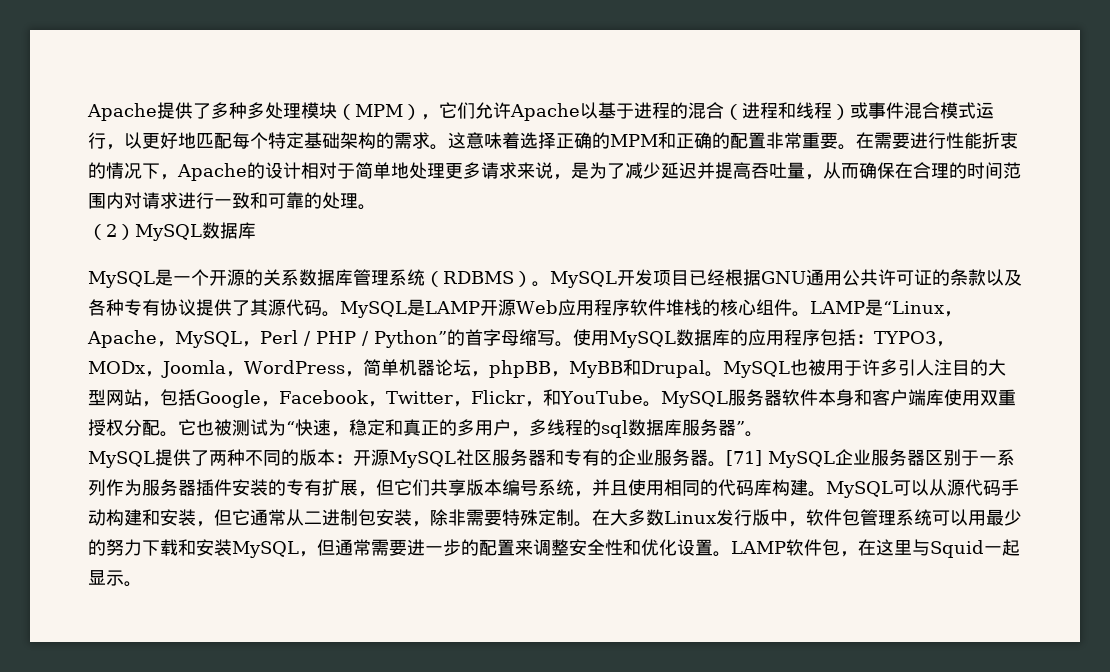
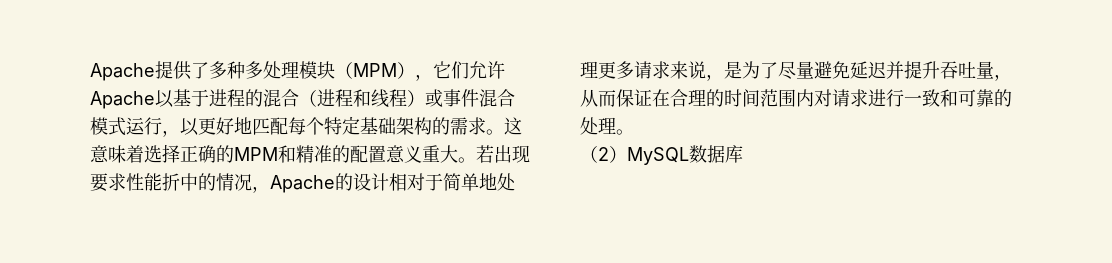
- 这意味着选择正确的MPM和正确的配置非常重要。在需要进行性能折衷的情况下，Apache的设计相对于简单地处理更多请求来说，是为了减少延迟并提高吞吐量，从而确保在合理的时间范围内对请求进行一致和可靠的处理。
+ 这意味着选择正确的MPM和精准的配置意义重大。若出现要求性能折中的情况，Apache的设计相对于简单地处理更多请求来说，是为了尽量避免延迟并提升吞吐量，从而保证在合理的时间范围内对请求进行一致和可靠的处理。
- MySQL是一个开源的关系数据库管理系统（RDBMS）。MySQL开发项目已经根据GNU通用公共许可证的条款以及各种专有协议提供了其源代码。MySQL是LAMP开源Web应用程序软件堆栈的核心组件。LAMP是“Linux，Apache，MySQL，Perl / PHP / Python”的首字母缩写。使用MySQL数据库的应用程序包括：TYPO3，MODx，Joomla，WordPress，简单机器论坛，phpBB，MyBB和Drupal。MySQL也被用于许多引人注目的大型网站，包括Google，Facebook，Twitter，Flickr，和YouTube。MySQL服务器软件本身和客户端库使用双重授权分配。它也被测试为“快速，稳定和真正的多用户，多线程的sql数据库服务器”。
- MySQL提供了两种不同的版本：开源MySQL社区服务器和专有的企业服务器。[71] MySQL企业服务器区别于一系列作为服务器插件安装的专有扩展，但它们共享版本编号系统，并且使用相同的代码库构建。MySQL可以从源代码手动构建和安装，但它通常从二进制包安装，除非需要特殊定制。在大多数Linux发行版中，软件包管理系统可以用最少的努力下载和安装MySQL，但通常需要进一步的配置来调整安全性和优化设置。LAMP软件包，在这里与Squid一起显示。

